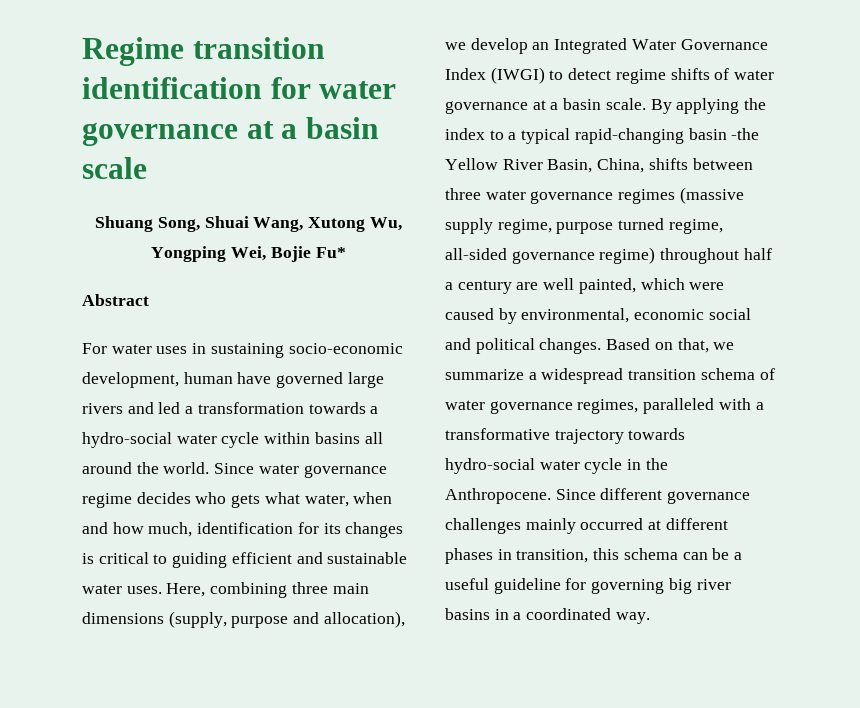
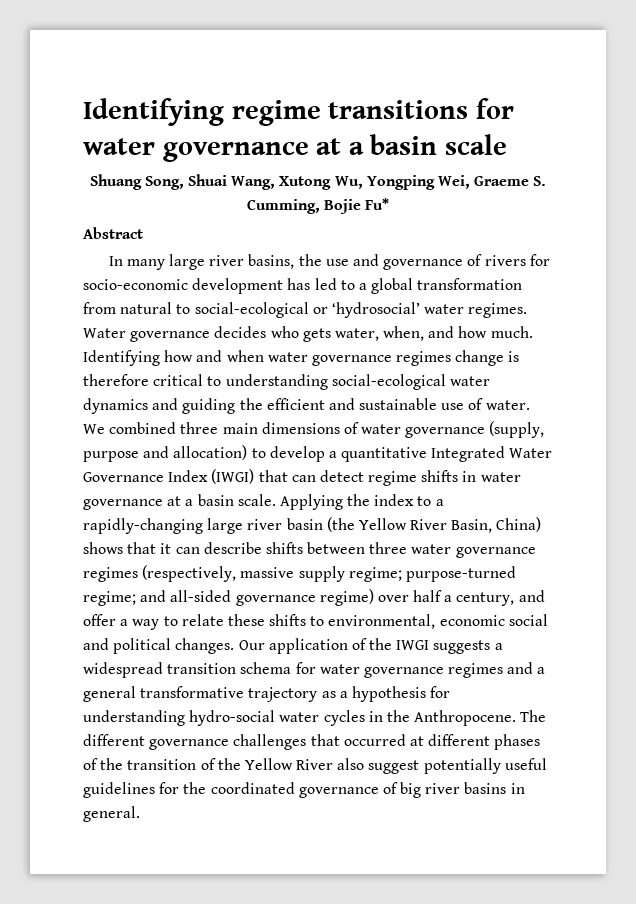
- Regime transition identification for water governance at a basin scale
+ Identifying regime transitions for water governance at a basin scale
- Shuang Song, Shuai Wang, Xutong Wu, Yongping Wei, Bojie Fu*
+ Shuang Song, Shuai Wang, Xutong Wu, Yongping Wei, Graeme S. Cumming, Bojie Fu*
- For water uses in sustaining socio-economic development, human have governed large rivers and led a transformation towards a hydro-social water cycle within basins all around the world. Since water governance regime decides who gets what water, when and how much, identification for its changes is critical to guiding efficient and sustainable water uses. Here, combining three main dimensions (supply, purpose and allocation), we develop an Integrated Water Governance Index (IWGI) to detect regime shifts of water governance at a basin scale.
+ In many large river basins, the use and governance of rivers for socio-economic development has led to a global transformation from natural to social-ecological or ‘hydrosocial’ water regimes. Water governance decides who gets water, when, and how much. Identifying how and when water governance regimes change is therefore critical to understanding social-ecological water dynamics and guiding the efficient and sustainable use of water. We combined three main dimensions of water governance (supply, purpose and allocation) to develop a quantitative Integrated Water Governance Index (IWGI) that can detect regime shifts in water governance at a basin scale.
- By applying the index to a typical rapid-changing basin -the Yellow River Basin, China, shifts between three water governance regimes (massive supply regime, purpose turned regime, all-sided governance regime) throughout half a century are well painted, which were caused by environmental, economic social and political changes.
+ Applying the index to a rapidly-changing large river basin (the Yellow River Basin, China) shows that it can describe shifts between three water governance regimes (respectively, massive supply regime; purpose-turned regime; and all-sided governance regime) over half a century, and offer a way to relate these shifts to environmental, economic social and political changes.
- Based on that, we summarize a widespread transition schema of water governance regimes, paralleled with a transformative trajectory towards hydro-social water cycle in the Anthropocene.
+ Our application of the IWGI suggests a widespread transition schema for water governance regimes and a general transformative trajectory as a hypothesis for understanding hydro-social water cycles in the Anthropocene.
- Since different governance challenges mainly occurred at different phases in transition, this schema can be a useful guideline for governing big river basins in a coordinated way.
+ The different governance challenges that occurred at different phases of the transition of the Yellow River also suggest potentially useful guidelines for the coordinated governance of big river basins in general.

